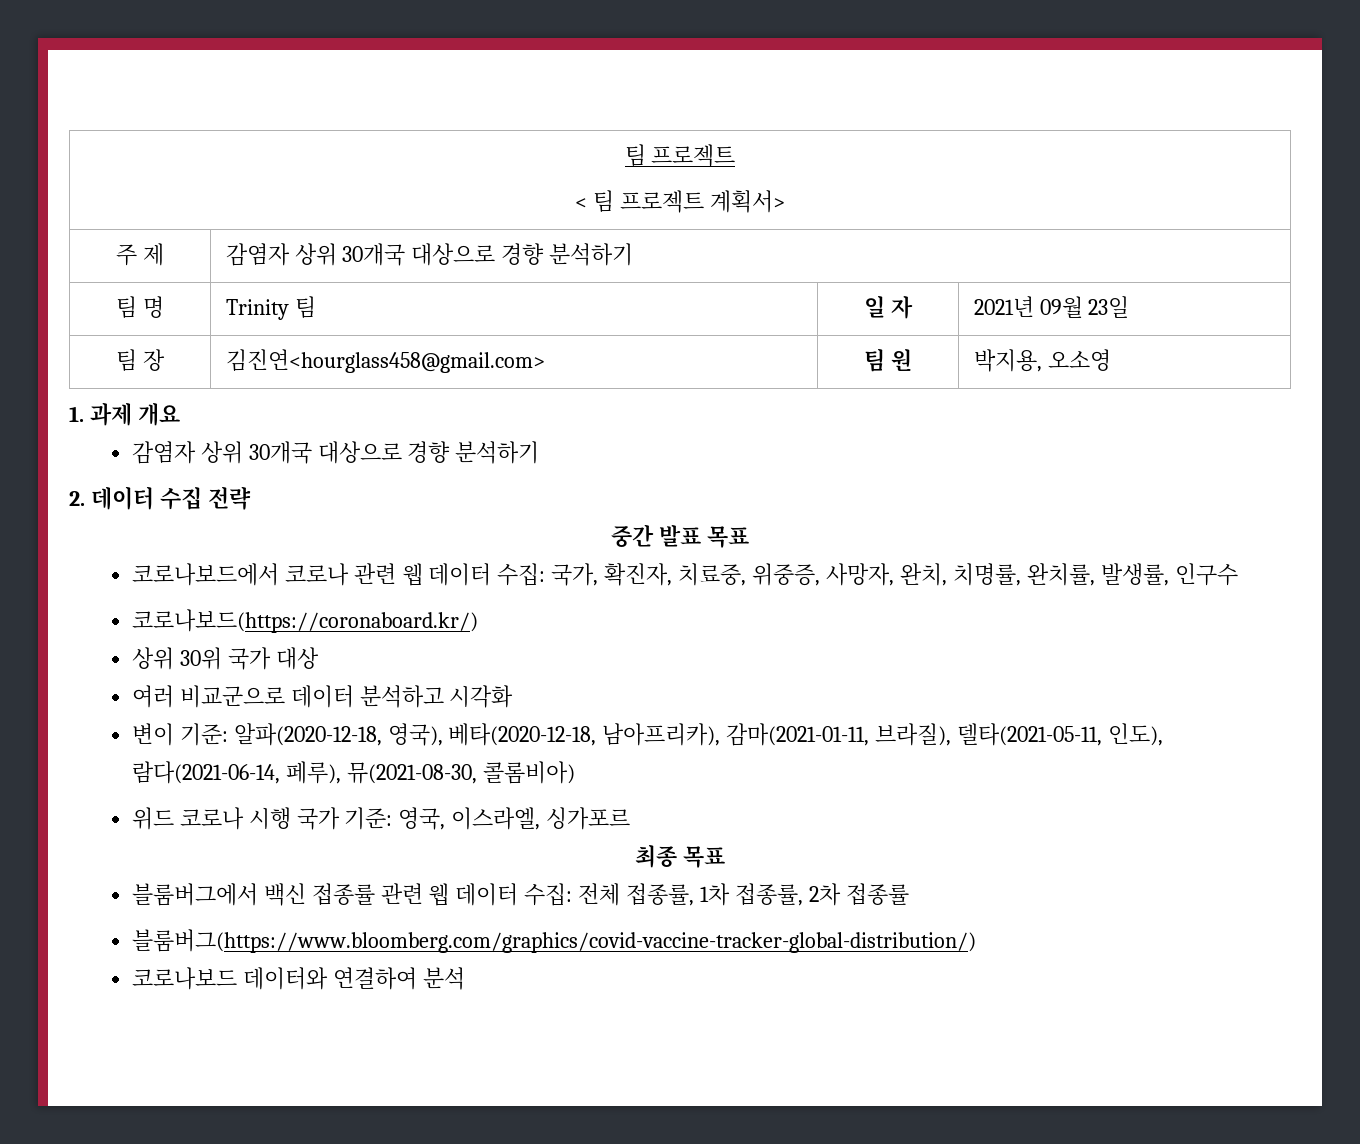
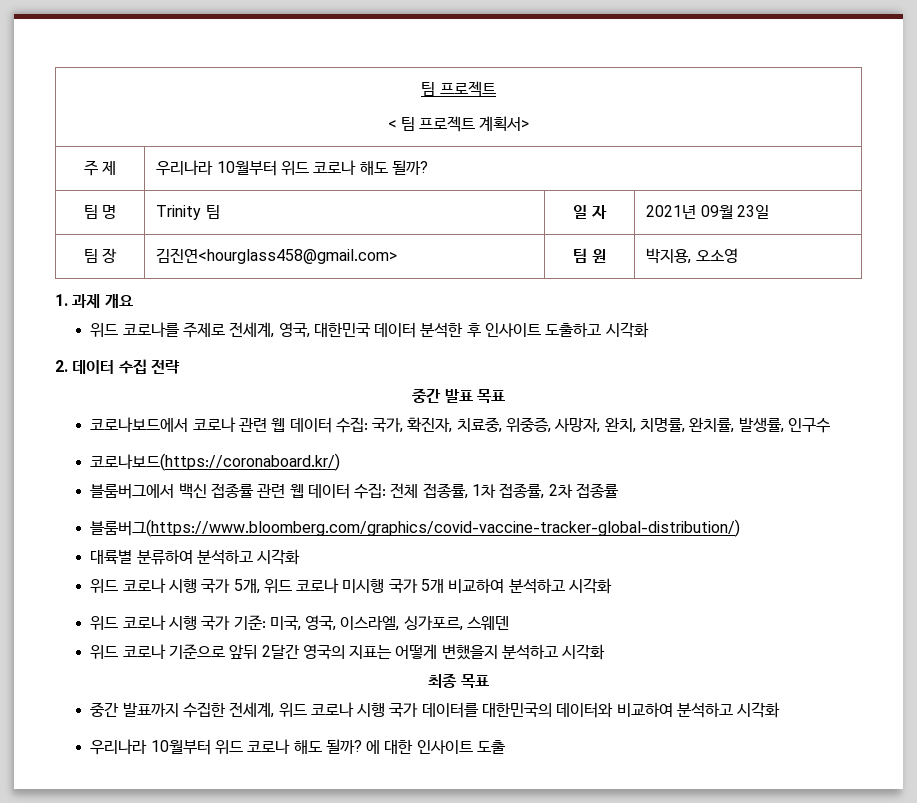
- 주 제 | 감염자 상위 30개국 대상으로 경향 분석하기
+ 주 제 | 우리나라 10월부터 위드 코로나 해도 될까?
  1. 과제 개요
- 감염자 상위 30개국 대상으로 경향 분석하기
+ 위드 코로나를 주제로 전세계, 영국, 대한민국 데이터 분석한 후 인사이트 도출하고 시각화
- 상위 30위 국가 대상
- 여러 비교군으로 데이터 분석하고 시각화
- 변이 기준: 알파(2020-12-18, 영국), 베타(2020-12-18, 남아프리카), 감마(2021-01-11, 브라질), 델타(2021-05-11, 인도), 람다(2021-06-14, 페루), 뮤(2021-08-30, 콜롬비아)
- 위드 코로나 시행 국가 기준: 영국, 이스라엘, 싱가포르
- 최종 목표
- 코로나보드 데이터와 연결하여 분석
+ 대륙별 분류하여 분석하고 시각화
+ 위드 코로나 시행 국가 5개, 위드 코로나 미시행 국가 5개 비교하여 분석하고 시각화
+ 위드 코로나 시행 국가 기준: 미국, 영국, 이스라엘, 싱가포르, 스웨덴
+ 위드 코로나 기준으로 앞뒤 2달간 영국의 지표는 어떻게 변했을지 분석하고 시각화
+ 최종 목표
+ 중간 발표까지 수집한 전세계, 위드 코로나 시행 국가 데이터를 대한민국의 데이터와 비교하여 분석하고 시각화
+ 우리나라 10월부터 위드 코로나 해도 될까? 에 대한 인사이트 도출

